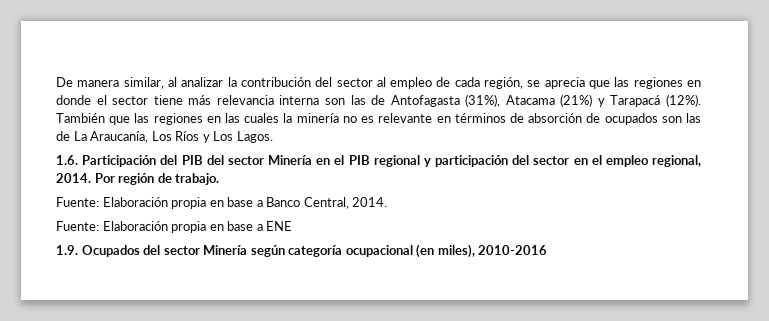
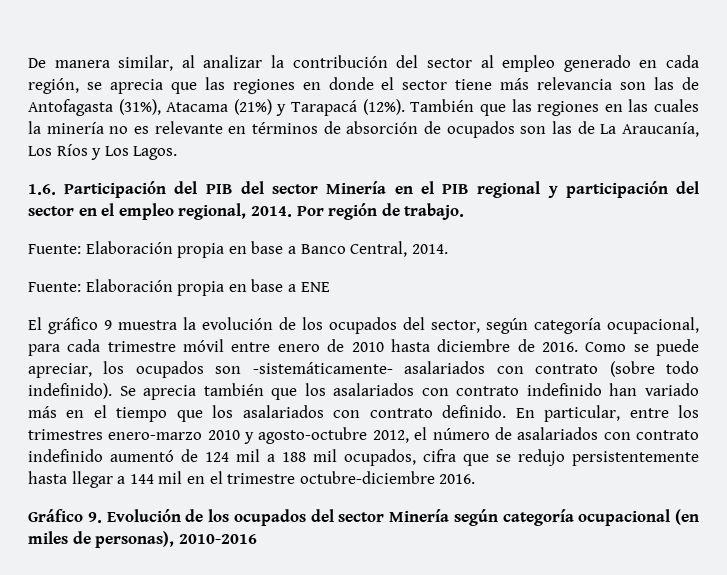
- De manera similar, al analizar la contribución del sector al empleo de cada región, se aprecia que las regiones en donde el sector tiene más relevancia interna son las de Antofagasta (31%), Atacama (21%) y Tarapacá (12%).
+ De manera similar, al analizar la contribución del sector al empleo generado en cada región, se aprecia que las regiones en donde el sector tiene más relevancia son las de Antofagasta (31%), Atacama (21%) y Tarapacá (12%).
- 1.9. Ocupados del sector Minería según categoría ocupacional (en miles), 2010-2016
+ El gráfico 9 muestra la evolución de los ocupados del sector, según categoría ocupacional, para cada trimestre móvil entre enero de 2010 hasta diciembre de 2016. Como se puede apreciar, los ocupados son -sistemáticamente- asalariados con contrato (sobre todo indefinido). Se aprecia también que los asalariados con contrato indefinido han variado más en el tiempo que los asalariados con contrato definido. En particular, entre los trimestres enero-marzo 2010 y agosto-octubre 2012, el número de asalariados con contrato indefinido aumentó de 124 mil a 188 mil ocupados, cifra que se redujo persistentemente hasta llegar a 144 mil en el trimestre octubre-diciembre 2016.
+ Gráfico 9. Evolución de los ocupados del sector Minería según categoría ocupacional (en miles de personas), 2010-2016

